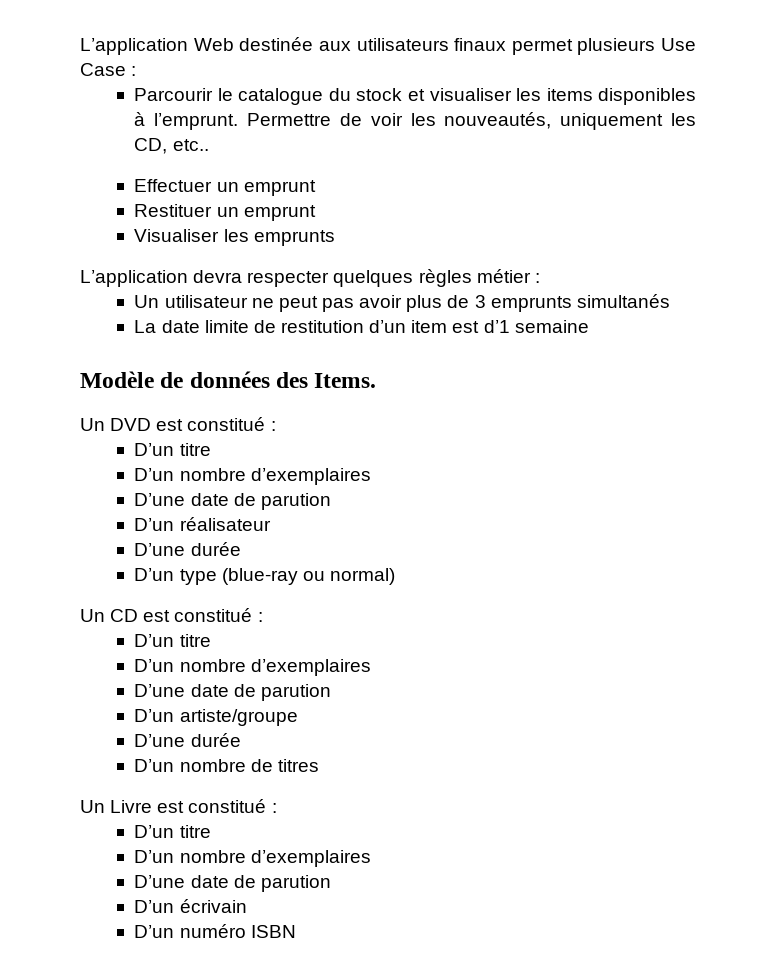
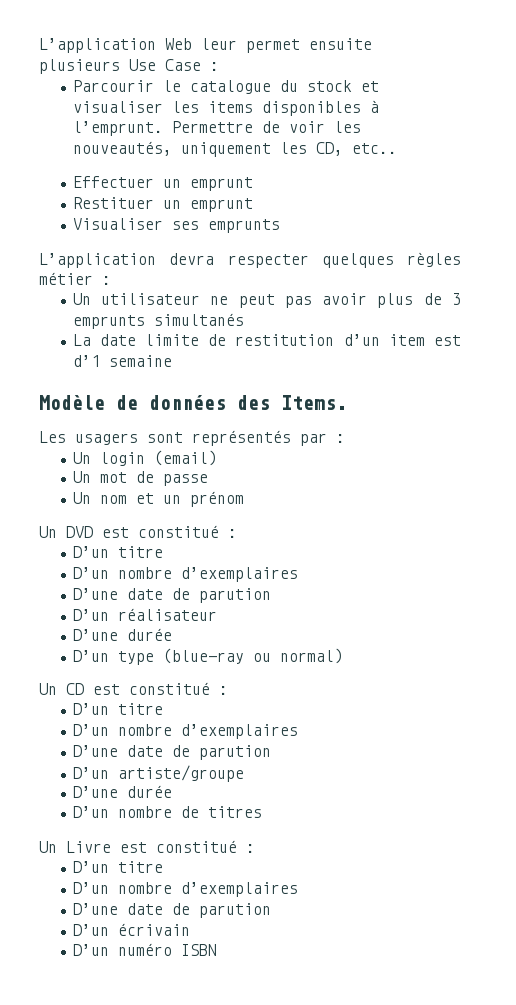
- L’application Web destinée aux utilisateurs finaux permet plusieurs Use Case :
+ L’application Web leur permet ensuite plusieurs Use Case :
- Visualiser les emprunts
+ Visualiser ses emprunts
+ Les usagers sont représentés par :
+ Un login (email)
+ Un mot de passe
+ Un nom et un prénom

